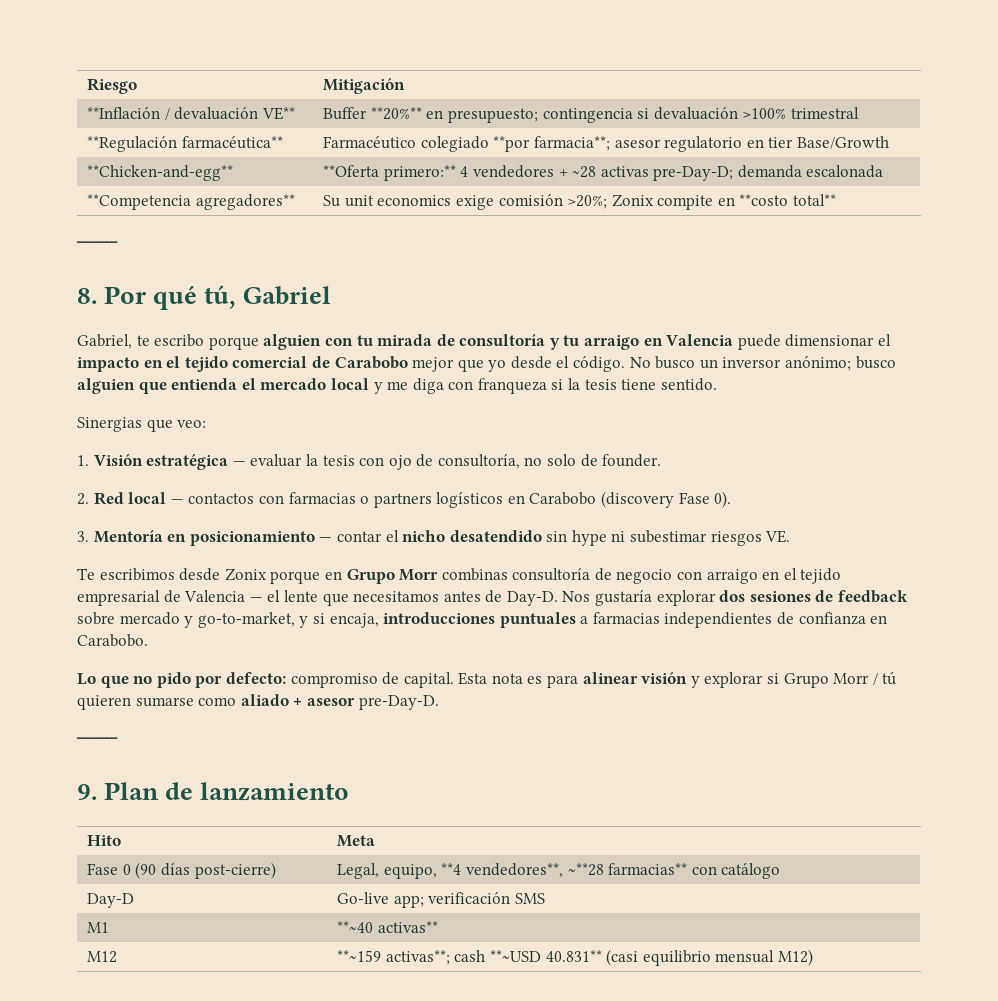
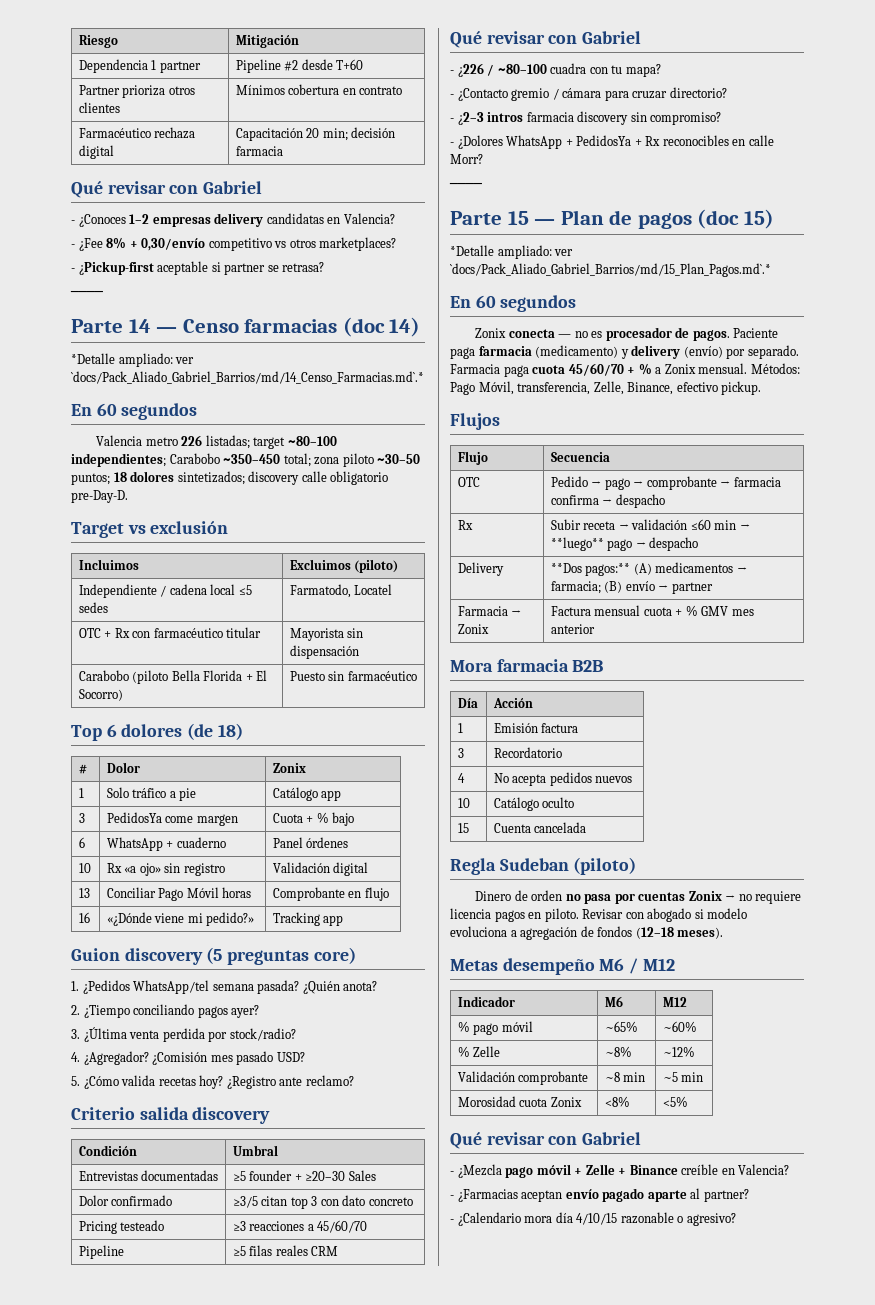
- **Inflación / devaluación VE** | Buffer **20%** en presupuesto; contingencia si devaluación >100% trimestral
- **Regulación farmacéutica** | Farmacéutico colegiado **por farmacia**; asesor regulatorio en tier Base/Growth
- **Chicken-and-egg** | **Oferta primero:** 4 vendedores + ~28 activas pre-Day-D; demanda escalonada
- **Competencia agregadores** | Su unit economics exige comisión >20%; Zonix compite en **costo total**
+ Dependencia 1 partner | Pipeline #2 desde T+60
+ Partner prioriza otros clientes | Mínimos cobertura en contrato
+ Farmacéutico rechaza digital | Capacitación 20 min; decisión farmacia
+ Qué revisar con Gabriel
+ - ¿Conoces 1–2 empresas delivery candidatas en Valencia?
+ - ¿Fee 8% + 0,30/envío competitivo vs otros marketplaces?
+ - ¿Pickup-first aceptable si partner se retrasa?
  ────
- 8. Por qué tú, Gabriel
- Gabriel, te escribo porque alguien con tu mirada de consultoría y tu arraigo en Valencia puede dimensionar el impacto en el tejido comercial de Carabobo mejor que yo desde el código. No busco un inversor anónimo; busco alguien que entienda el mercado local y me diga con franqueza si la tesis tiene sentido.
- Sinergias que veo:
- 1. Visión estratégica — evaluar la tesis con ojo de consultoría, no solo de founder.
- 2. Red local — contactos con farmacias o partners logísticos en Carabobo (discovery Fase 0).
- 3. Mentoría en posicionamiento — contar el nicho desatendido sin hype ni subestimar riesgos VE.
- Te escribimos desde Zonix porque en Grupo Morr combinas consultoría de negocio con arraigo en el tejido empresarial de Valencia — el lente que necesitamos antes de Day-D. Nos gustaría explorar dos sesiones de feedback sobre mercado y go-to-market, y si encaja, introducciones puntuales a farmacias independientes de confianza en Carabobo.
- Lo que no pido por defecto: compromiso de capital. Esta nota es para alinear visión y explorar si Grupo Morr / tú quieren sumarse como aliado + asesor pre-Day-D.
+ Parte 14 — Censo farmacias (doc 14)
+ *Detalle ampliado: ver `docs/Pack_Aliado_Gabriel_Barrios/md/14_Censo_Farmacias.md`.*
+ En 60 segundos
+ Valencia metro 226 listadas; target ~80–100 independientes; Carabobo ~350–450 total; zona piloto ~30–50 puntos; 18 dolores sintetizados; discovery calle obligatorio pre-Day-D.
+ Target vs exclusión
+ Incluimos | Excluimos (piloto)
+ Independiente / cadena local ≤5 sedes | Farmatodo, Locatel
+ OTC + Rx con farmacéutico titular | Mayorista sin dispensación
+ Carabobo (piloto Bella Florida + El Socorro) | Puesto sin farmacéutico
+ Top 6 dolores (de 18)
+ # | Dolor | Zonix
+ 1 | Solo tráfico a pie | Catálogo app
+ 3 | PedidosYa come margen | Cuota + % bajo
+ 6 | WhatsApp + cuaderno | Panel órdenes
+ 10 | Rx «a ojo» sin registro | Validación digital
+ 13 | Conciliar Pago Móvil horas | Comprobante en flujo
+ 16 | «¿Dónde viene mi pedido?» | Tracking app
+ Guion discovery (5 preguntas core)
+ 1. ¿Pedidos WhatsApp/tel semana pasada? ¿Quién anota?
+ 2. ¿Tiempo conciliando pagos ayer?
+ 3. ¿Última venta perdida por stock/radio?
+ 4. ¿Agregador? ¿Comisión mes pasado USD?
+ 5. ¿Cómo valida recetas hoy? ¿Registro ante reclamo?
+ Criterio salida discovery
+ Condición | Umbral
+ Entrevistas documentadas | ≥5 founder + ≥20–30 Sales
+ Dolor confirmado | ≥3/5 citan top 3 con dato concreto
+ Pricing testeado | ≥3 reacciones a 45/60/70
+ Pipeline | ≥5 filas reales CRM
+ Qué revisar con Gabriel
+ - ¿226 / ~80–100 cuadra con tu mapa?
+ - ¿Contacto gremio / cámara para cruzar directorio?
+ - ¿2–3 intros farmacia discovery sin compromiso?
+ - ¿Dolores WhatsApp + PedidosYa + Rx reconocibles en calle Morr?
  ────
- 9. Plan de lanzamiento
- Hito | Meta
- Fase 0 (90 días post-cierre) | Legal, equipo, **4 vendedores**, ~**28 farmacias** con catálogo
- Day-D | Go-live app; verificación SMS
- M1 | **~40 activas**
- M12 | **~159 activas**; cash **~USD 40.831** (casi equilibrio mensual M12)
+ Parte 15 — Plan de pagos (doc 15)
+ *Detalle ampliado: ver `docs/Pack_Aliado_Gabriel_Barrios/md/15_Plan_Pagos.md`.*
+ En 60 segundos
+ Zonix conecta — no es procesador de pagos. Paciente paga farmacia (medicamento) y delivery (envío) por separado. Farmacia paga cuota 45/60/70 + % a Zonix mensual. Métodos: Pago Móvil, transferencia, Zelle, Binance, efectivo pickup.
+ Flujos
+ Flujo | Secuencia
+ OTC | Pedido → pago → comprobante → farmacia confirma → despacho
+ Rx | Subir receta → validación ≤60 min → **luego** pago → despacho
+ Delivery | **Dos pagos:** (A) medicamentos → farmacia; (B) envío → partner
+ Farmacia → Zonix | Factura mensual cuota + % GMV mes anterior
+ Mora farmacia B2B
+ Día | Acción
+ 1 | Emisión factura
+ 3 | Recordatorio
+ 4 | No acepta pedidos nuevos
+ 10 | Catálogo oculto
+ 15 | Cuenta cancelada
+ Regla Sudeban (piloto)
+ Dinero de orden no pasa por cuentas Zonix → no requiere licencia pagos en piloto. Revisar con abogado si modelo evoluciona a agregación de fondos (12–18 meses).
+ Metas desempeño M6 / M12
+ Indicador | M6 | M12
+ % pago móvil | ~65% | ~60%
+ % Zelle | ~8% | ~12%
+ Validación comprobante | ~8 min | ~5 min
+ Morosidad cuota Zonix | <8% | <5%
+ Qué revisar con Gabriel
+ - ¿Mezcla pago móvil + Zelle + Binance creíble en Valencia?
+ - ¿Farmacias aceptan envío pagado aparte al partner?
+ - ¿Calendario mora día 4/10/15 razonable o agresivo?

